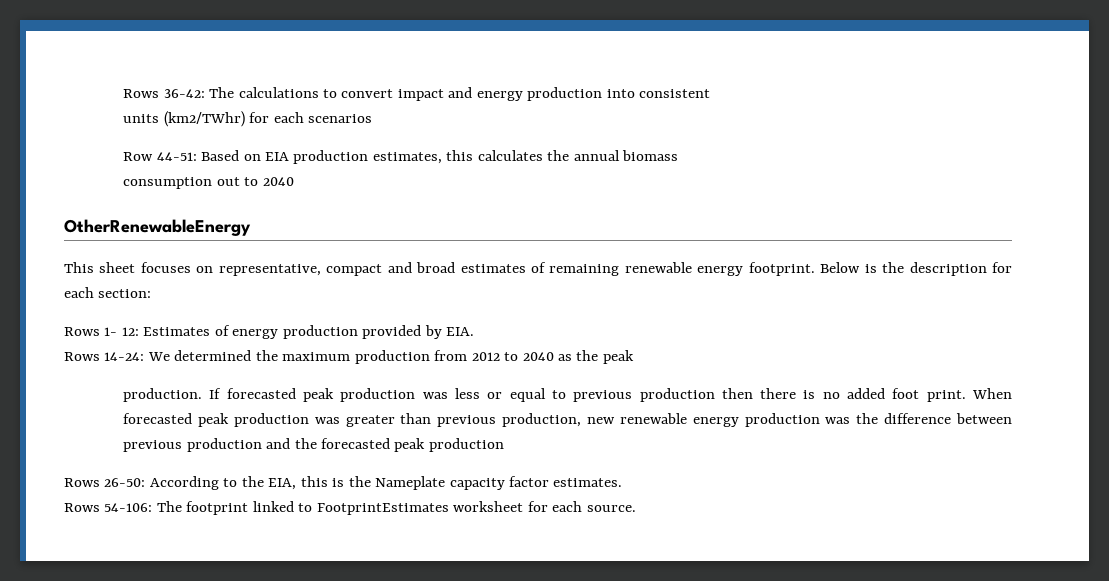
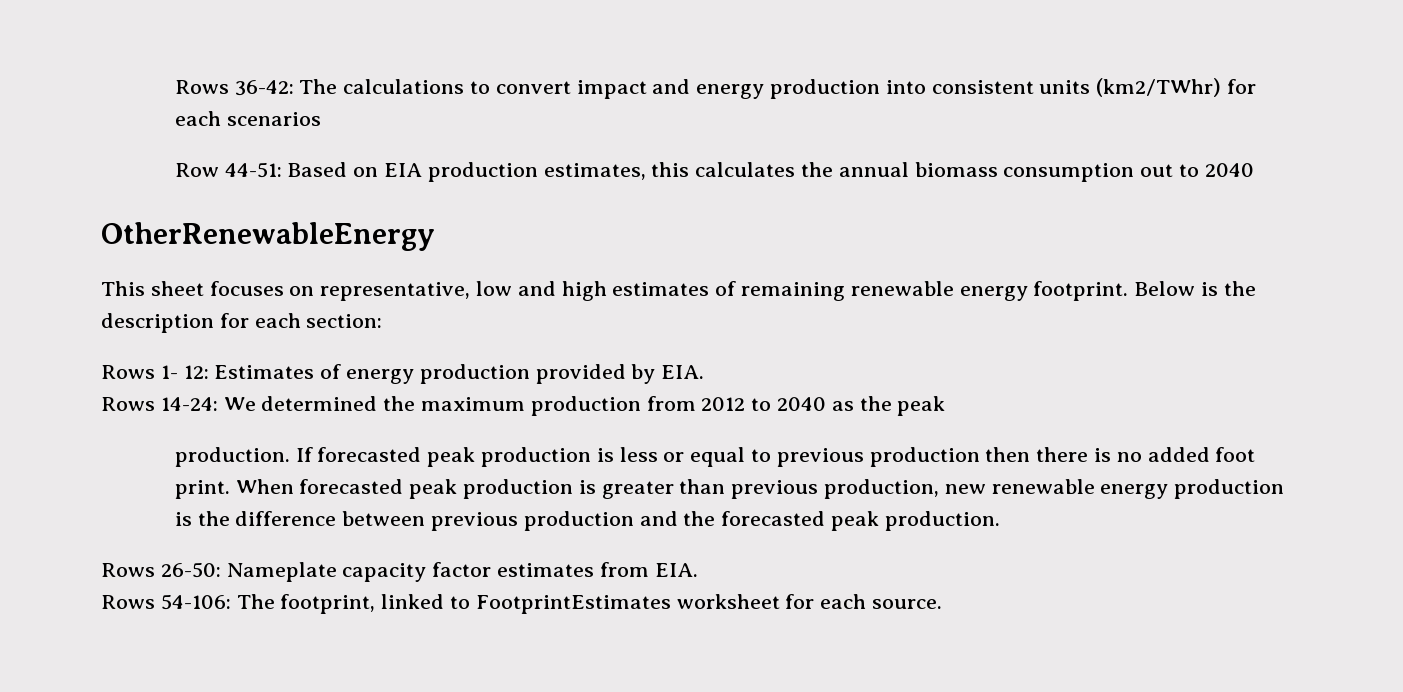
- Rows 36-42: The calculations to convert impact and energy production into consistent
- units (km2/TWhr) for each scenarios
+ Rows 36-42: The calculations to convert impact and energy production into consistent units (km2/TWhr) for each scenarios
- Row 44-51: Based on EIA production estimates, this calculates the annual biomass
- consumption out to 2040
+ Row 44-51: Based on EIA production estimates, this calculates the annual biomass consumption out to 2040
- This sheet focuses on representative, compact and broad estimates of remaining renewable energy footprint.
+ This sheet focuses on representative, low and high estimates of remaining renewable energy footprint.
- If forecasted peak production was less or equal to previous production then there is no added foot print.
+ If forecasted peak production is less or equal to previous production then there is no added foot print.
- When forecasted peak production was greater than previous production, new renewable energy production was the difference between previous production and the forecasted peak production
+ When forecasted peak production is greater than previous production, new renewable energy production is the difference between previous production and the forecasted peak production.
- Rows 26-50: According to the EIA, this is the Nameplate capacity factor estimates.
+ Rows 26-50: Nameplate capacity factor estimates from EIA.
- Rows 54-106: The footprint linked to FootprintEstimates worksheet for each source.
+ Rows 54-106: The footprint, linked to FootprintEstimates worksheet for each source.

